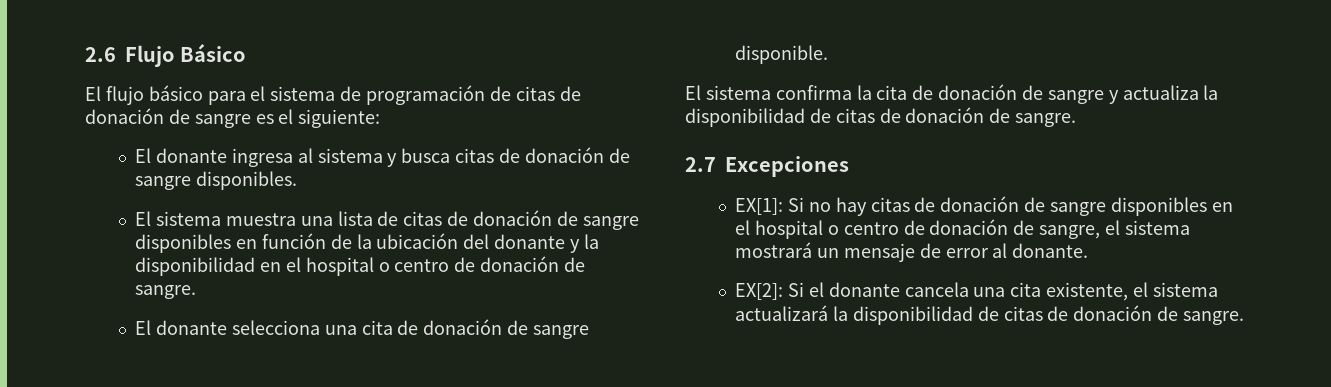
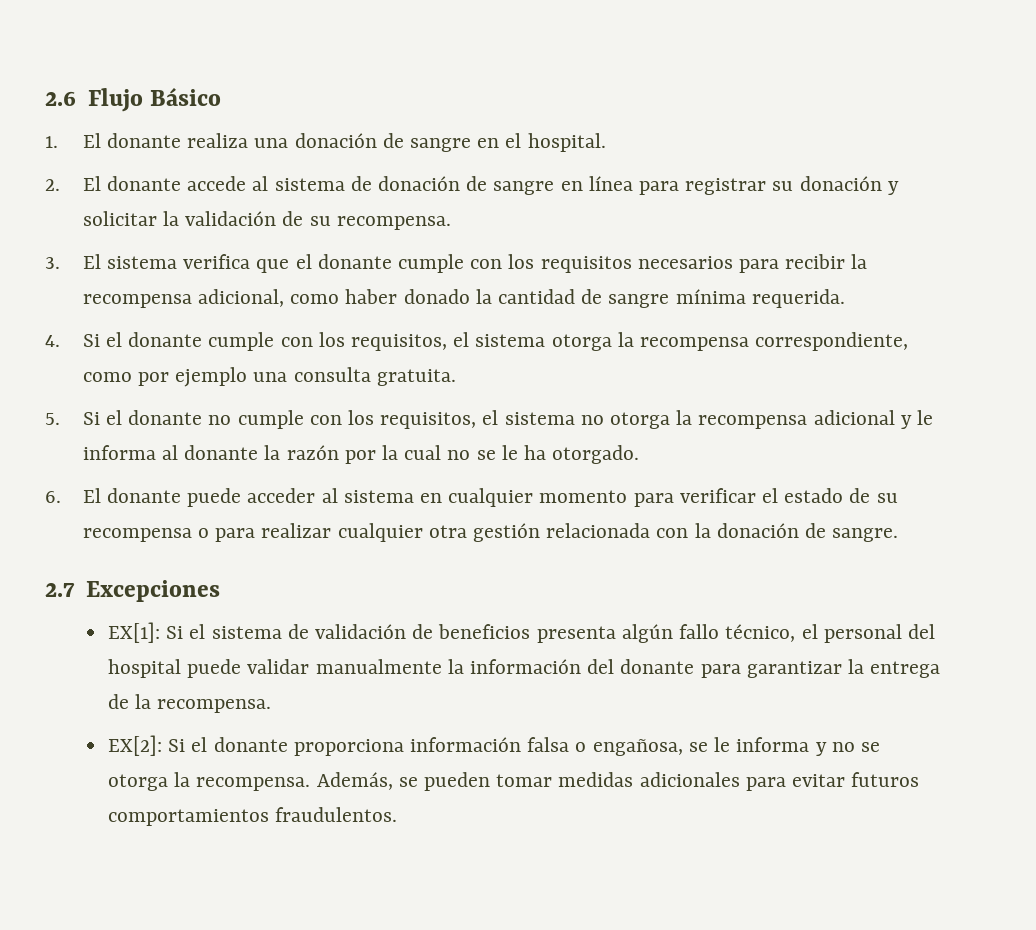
- El flujo básico para el sistema de programación de citas de donación de sangre es el siguiente:
- El donante ingresa al sistema y busca citas de donación de sangre disponibles.
- El sistema muestra una lista de citas de donación de sangre disponibles en función de la ubicación del donante y la disponibilidad en el hospital o centro de donación de sangre.
- El donante selecciona una cita de donación de sangre disponible.
- El sistema confirma la cita de donación de sangre y actualiza la disponibilidad de citas de donación de sangre.
+ 1. El donante realiza una donación de sangre en el hospital.
+ 2. El donante accede al sistema de donación de sangre en línea para registrar su donación y solicitar la validación de su recompensa.
+ 3. El sistema verifica que el donante cumple con los requisitos necesarios para recibir la recompensa adicional, como haber donado la cantidad de sangre mínima requerida.
+ 4. Si el donante cumple con los requisitos, el sistema otorga la recompensa correspondiente, como por ejemplo una consulta gratuita.
+ 5. Si el donante no cumple con los requisitos, el sistema no otorga la recompensa adicional y le informa al donante la razón por la cual no se le ha otorgado.
+ 6. El donante puede acceder al sistema en cualquier momento para verificar el estado de su recompensa o para realizar cualquier otra gestión relacionada con la donación de sangre.
- EX[1]: Si no hay citas de donación de sangre disponibles en el hospital o centro de donación de sangre, el sistema mostrará un mensaje de error al donante.
- EX[2]: Si el donante cancela una cita existente, el sistema actualizará la disponibilidad de citas de donación de sangre.
+ EX[1]: Si el sistema de validación de beneficios presenta algún fallo técnico, el personal del hospital puede validar manualmente la información del donante para garantizar la entrega de la recompensa.
+ EX[2]: Si el donante proporciona información falsa o engañosa, se le informa y no se otorga la recompensa. Además, se pueden tomar medidas adicionales para evitar futuros comportamientos fraudulentos.

